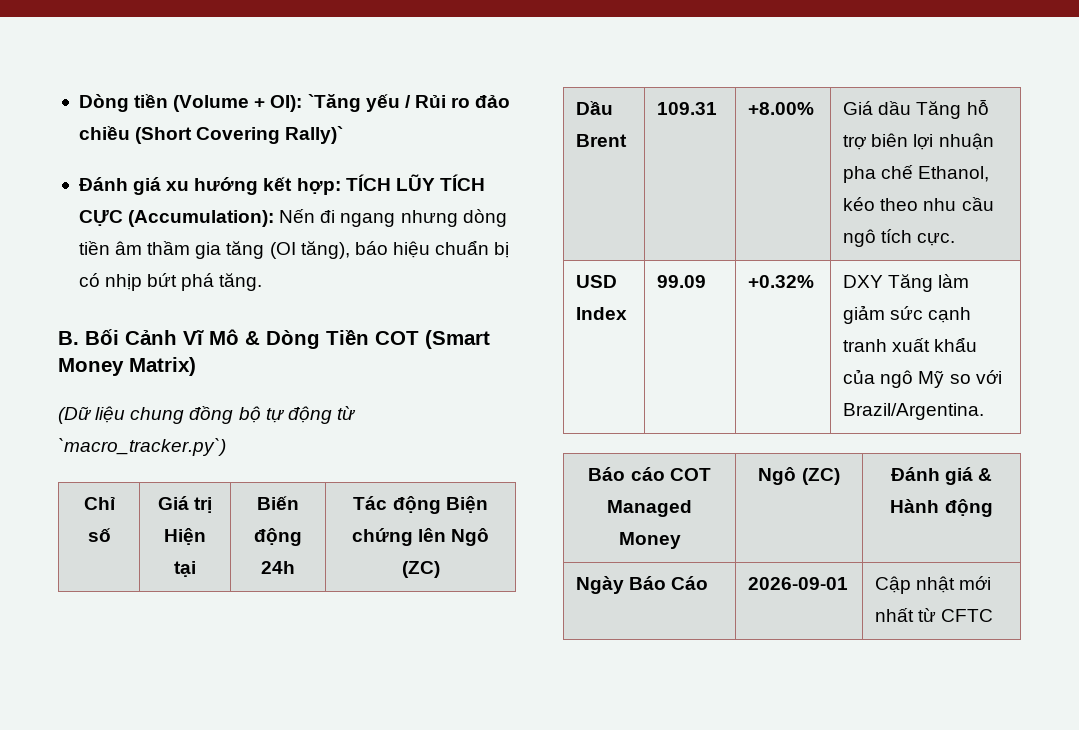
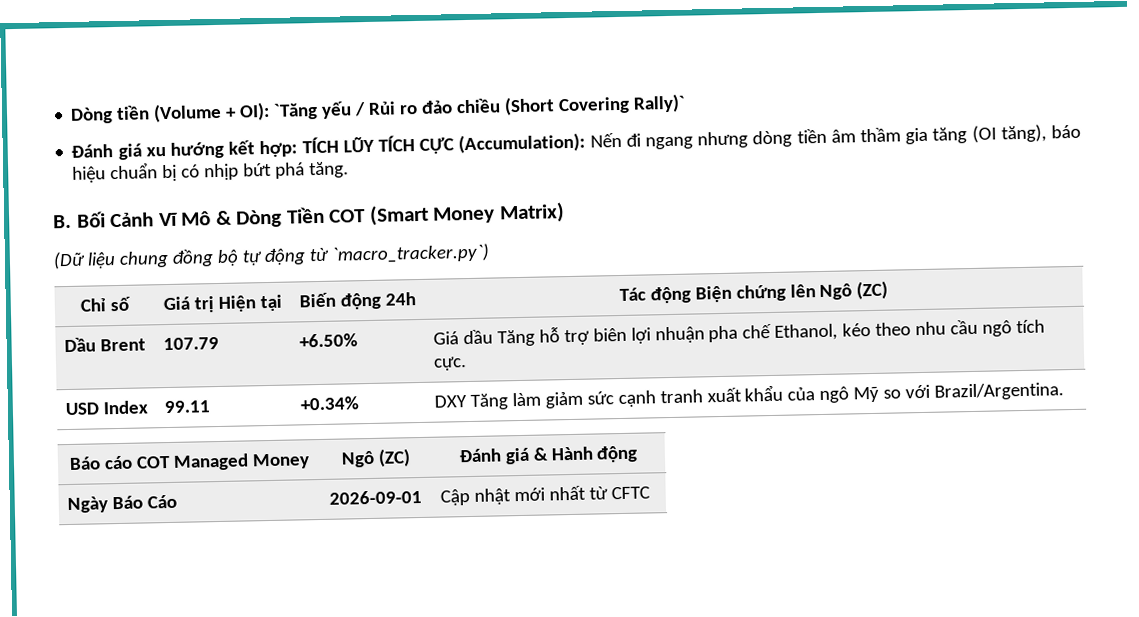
- Dầu Brent | 109.31 | +8.00% | Giá dầu Tăng hỗ trợ biên lợi nhuận pha chế Ethanol, kéo theo nhu cầu ngô tích cực.
+ Dầu Brent | 107.79 | +6.50% | Giá dầu Tăng hỗ trợ biên lợi nhuận pha chế Ethanol, kéo theo nhu cầu ngô tích cực.
- USD Index | 99.09 | +0.32% | DXY Tăng làm giảm sức cạnh tranh xuất khẩu của ngô Mỹ so với Brazil/Argentina.
+ USD Index | 99.11 | +0.34% | DXY Tăng làm giảm sức cạnh tranh xuất khẩu của ngô Mỹ so với Brazil/Argentina.

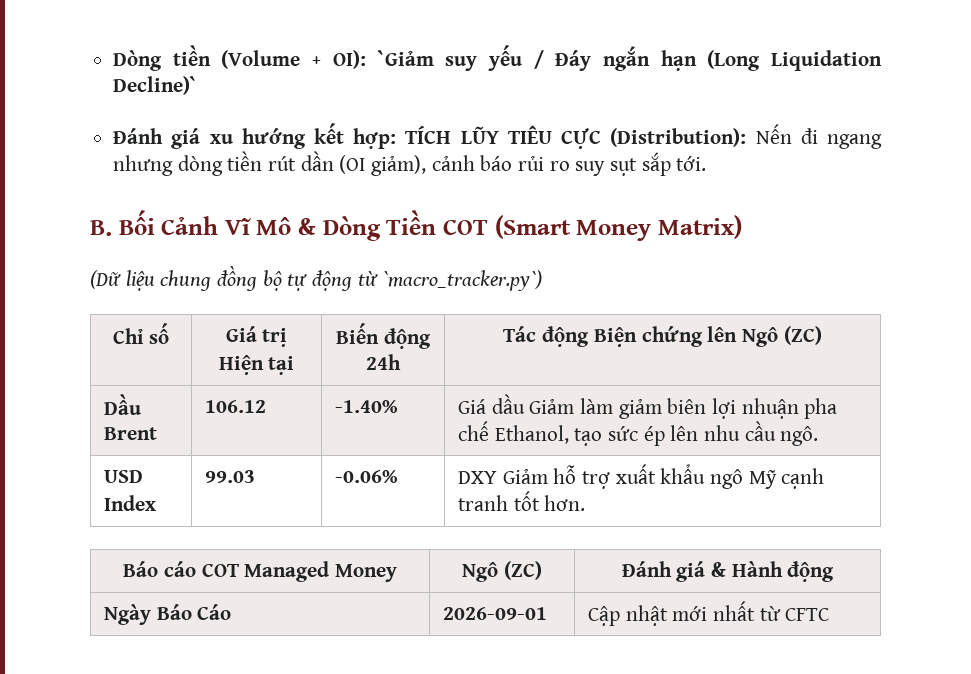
- Dòng tiền (Volume + OI): `Tăng yếu / Rủi ro đảo chiều (Short Covering Rally)`
+ Dòng tiền (Volume + OI): `Giảm suy yếu / Đáy ngắn hạn (Long Liquidation Decline)`
- Đánh giá xu hướng kết hợp: TÍCH LŨY TÍCH CỰC (Accumulation): Nến đi ngang nhưng dòng tiền âm thầm gia tăng (OI tăng), báo hiệu chuẩn bị có nhịp bứt phá tăng.
+ Đánh giá xu hướng kết hợp: TÍCH LŨY TIÊU CỰC (Distribution): Nến đi ngang nhưng dòng tiền rút dần (OI giảm), cảnh báo rủi ro suy sụt sắp tới.
- Dầu Brent | 107.79 | +6.50% | Giá dầu Tăng hỗ trợ biên lợi nhuận pha chế Ethanol, kéo theo nhu cầu ngô tích cực.
+ Dầu Brent | 106.12 | -1.40% | Giá dầu Giảm làm giảm biên lợi nhuận pha chế Ethanol, tạo sức ép lên nhu cầu ngô.
- USD Index | 99.11 | +0.34% | DXY Tăng làm giảm sức cạnh tranh xuất khẩu của ngô Mỹ so với Brazil/Argentina.
+ USD Index | 99.03 | -0.06% | DXY Giảm hỗ trợ xuất khẩu ngô Mỹ cạnh tranh tốt hơn.

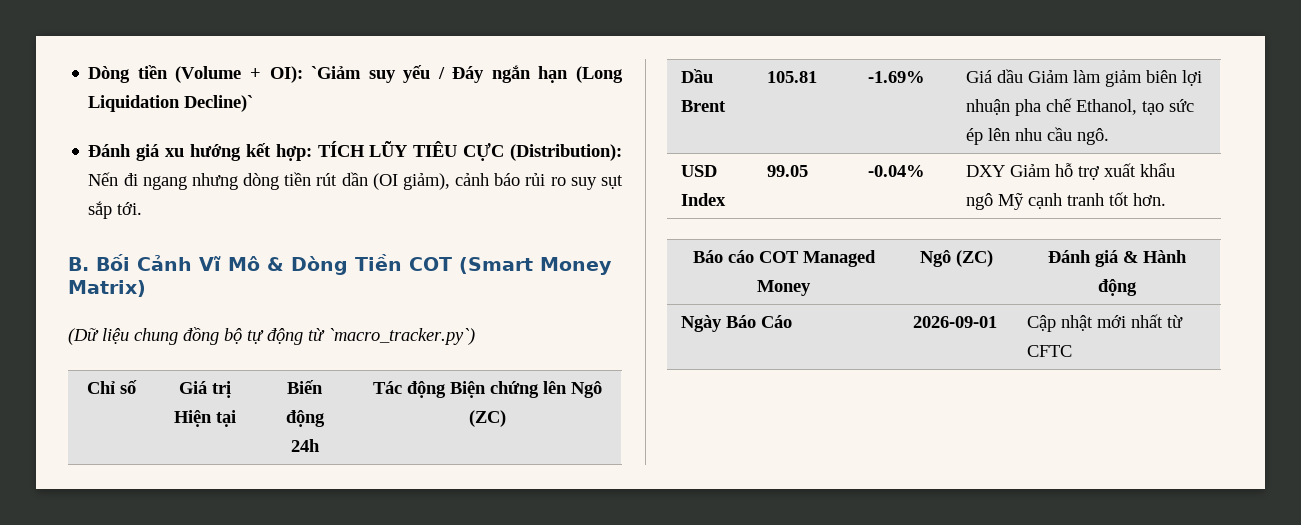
- Dầu Brent | 106.12 | -1.40% | Giá dầu Giảm làm giảm biên lợi nhuận pha chế Ethanol, tạo sức ép lên nhu cầu ngô.
+ Dầu Brent | 105.81 | -1.69% | Giá dầu Giảm làm giảm biên lợi nhuận pha chế Ethanol, tạo sức ép lên nhu cầu ngô.
- USD Index | 99.03 | -0.06% | DXY Giảm hỗ trợ xuất khẩu ngô Mỹ cạnh tranh tốt hơn.
+ USD Index | 99.05 | -0.04% | DXY Giảm hỗ trợ xuất khẩu ngô Mỹ cạnh tranh tốt hơn.

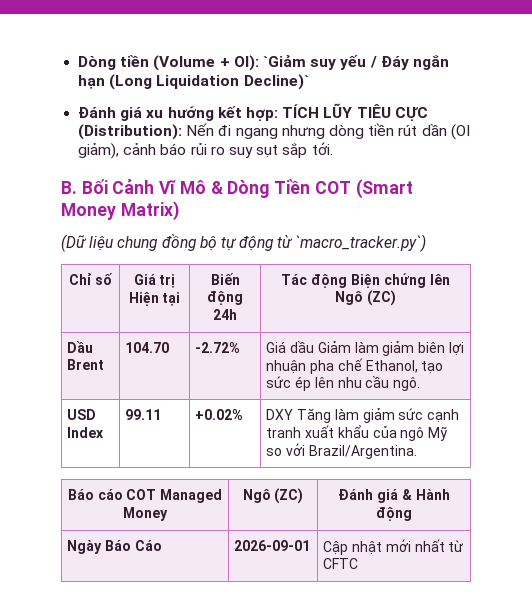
- Dầu Brent | 105.81 | -1.69% | Giá dầu Giảm làm giảm biên lợi nhuận pha chế Ethanol, tạo sức ép lên nhu cầu ngô.
+ Dầu Brent | 104.70 | -2.72% | Giá dầu Giảm làm giảm biên lợi nhuận pha chế Ethanol, tạo sức ép lên nhu cầu ngô.
- USD Index | 99.05 | -0.04% | DXY Giảm hỗ trợ xuất khẩu ngô Mỹ cạnh tranh tốt hơn.
+ USD Index | 99.11 | +0.02% | DXY Tăng làm giảm sức cạnh tranh xuất khẩu của ngô Mỹ so với Brazil/Argentina.

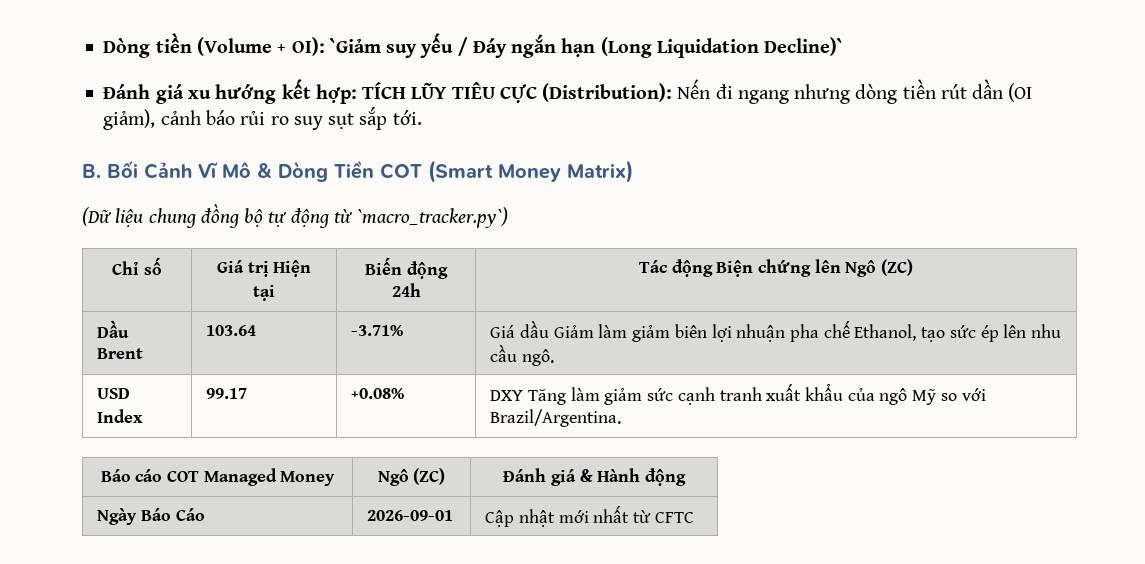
- Dầu Brent | 104.70 | -2.72% | Giá dầu Giảm làm giảm biên lợi nhuận pha chế Ethanol, tạo sức ép lên nhu cầu ngô.
+ Dầu Brent | 103.64 | -3.71% | Giá dầu Giảm làm giảm biên lợi nhuận pha chế Ethanol, tạo sức ép lên nhu cầu ngô.
- USD Index | 99.11 | +0.02% | DXY Tăng làm giảm sức cạnh tranh xuất khẩu của ngô Mỹ so với Brazil/Argentina.
+ USD Index | 99.17 | +0.08% | DXY Tăng làm giảm sức cạnh tranh xuất khẩu của ngô Mỹ so với Brazil/Argentina.

